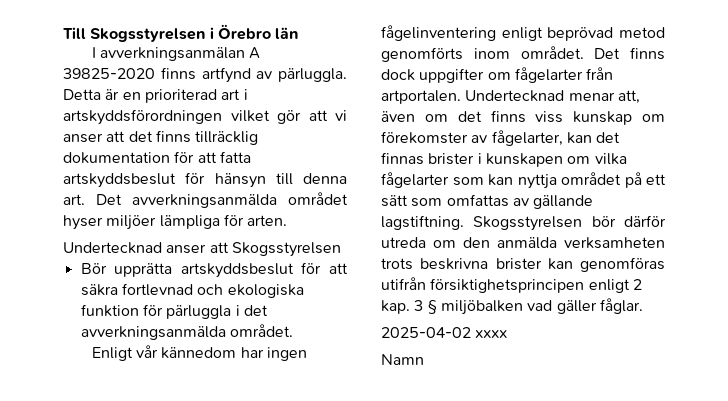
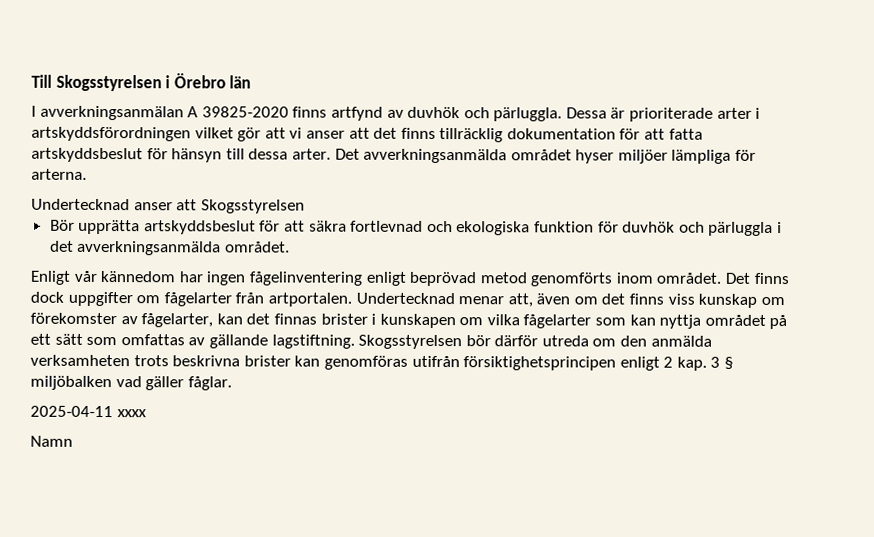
- I avverkningsanmälan A 39825-2020 finns artfynd av pärluggla. Detta är en prioriterad art i artskyddsförordningen vilket gör att vi anser att det finns tillräcklig dokumentation för att fatta artskyddsbeslut för hänsyn till denna art. Det avverkningsanmälda området hyser miljöer lämpliga för arten.
+ I avverkningsanmälan A 39825-2020 finns artfynd av duvhök och pärluggla. Dessa är prioriterade arter i artskyddsförordningen vilket gör att vi anser att det finns tillräcklig dokumentation för att fatta artskyddsbeslut för hänsyn till dessa arter. Det avverkningsanmälda området hyser miljöer lämpliga för arterna.
- Bör upprätta artskyddsbeslut för att säkra fortlevnad och ekologiska funktion för pärluggla i det avverkningsanmälda området.
+ Bör upprätta artskyddsbeslut för att säkra fortlevnad och ekologiska funktion för duvhök och pärluggla i det avverkningsanmälda området.
- 2025-04-02 xxxx
+ 2025-04-11 xxxx

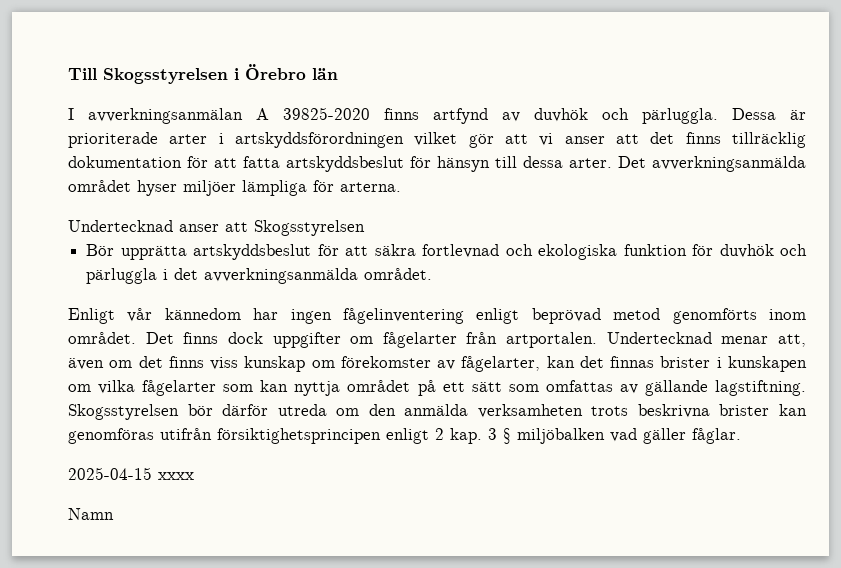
- 2025-04-11 xxxx
+ 2025-04-15 xxxx

